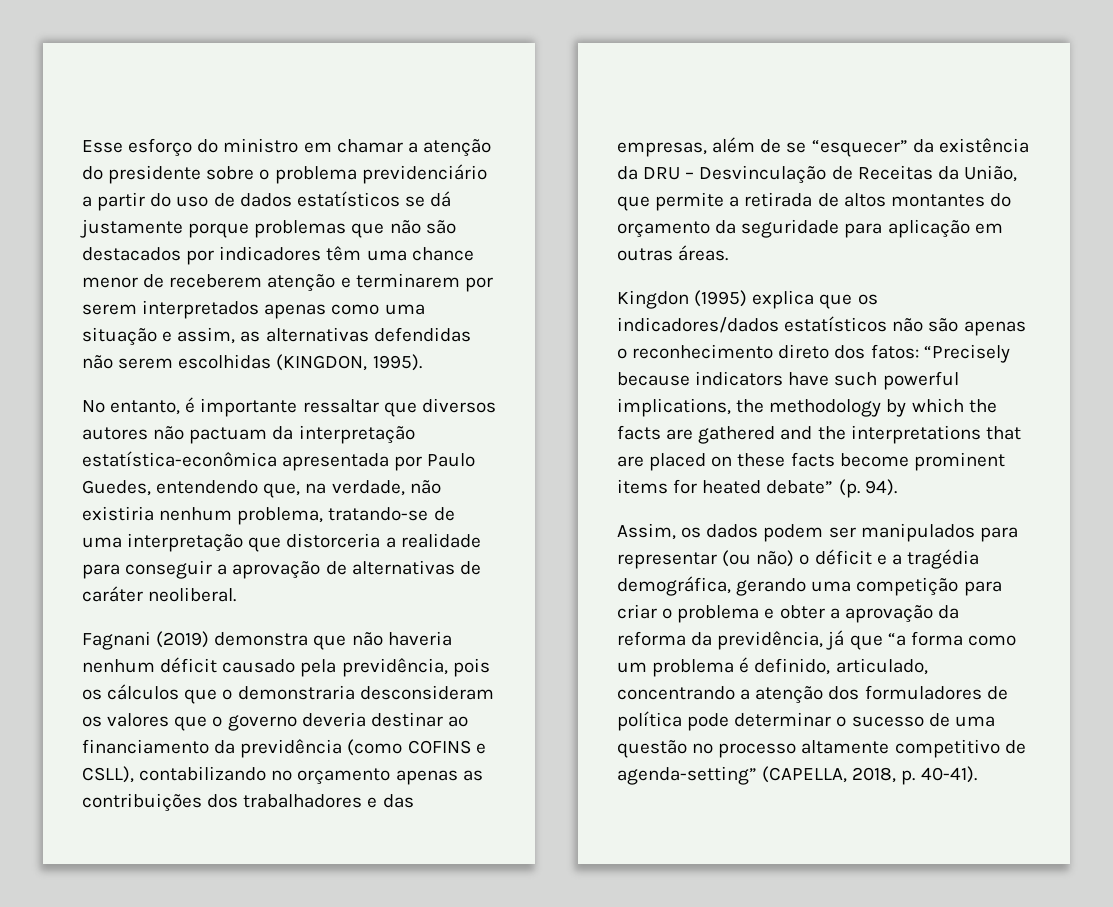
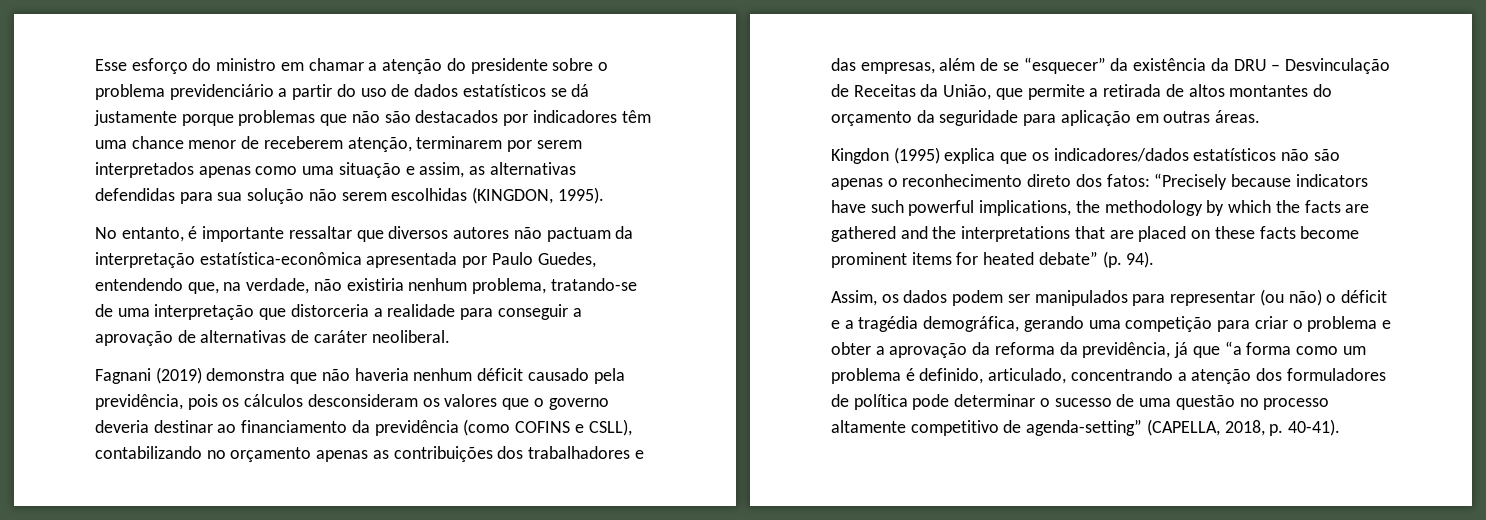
- Esse esforço do ministro em chamar a atenção do presidente sobre o problema previdenciário a partir do uso de dados estatísticos se dá justamente porque problemas que não são destacados por indicadores têm uma chance menor de receberem atenção e terminarem por serem interpretados apenas como uma situação e assim, as alternativas defendidas não serem escolhidas (KINGDON, 1995).
+ Esse esforço do ministro em chamar a atenção do presidente sobre o problema previdenciário a partir do uso de dados estatísticos se dá justamente porque problemas que não são destacados por indicadores têm uma chance menor de receberem atenção, terminarem por serem interpretados apenas como uma situação e assim, as alternativas defendidas para sua solução não serem escolhidas (KINGDON, 1995).
- Fagnani (2019) demonstra que não haveria nenhum déficit causado pela previdência, pois os cálculos que o demonstraria desconsideram os valores que o governo deveria destinar ao financiamento da previdência (como COFINS e CSLL), contabilizando no orçamento apenas as contribuições dos trabalhadores e das empresas, além de se “esquecer” da existência da DRU – Desvinculação de Receitas da União, que permite a retirada de altos montantes do orçamento da seguridade para aplicação em outras áreas.
+ Fagnani (2019) demonstra que não haveria nenhum déficit causado pela previdência, pois os cálculos desconsideram os valores que o governo deveria destinar ao financiamento da previdência (como COFINS e CSLL), contabilizando no orçamento apenas as contribuições dos trabalhadores e das empresas, além de se “esquecer” da existência da DRU – Desvinculação de Receitas da União, que permite a retirada de altos montantes do orçamento da seguridade para aplicação em outras áreas.

